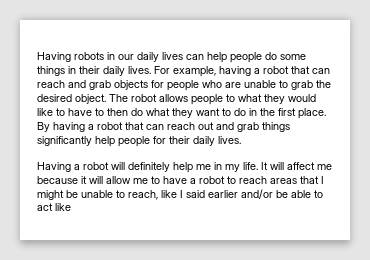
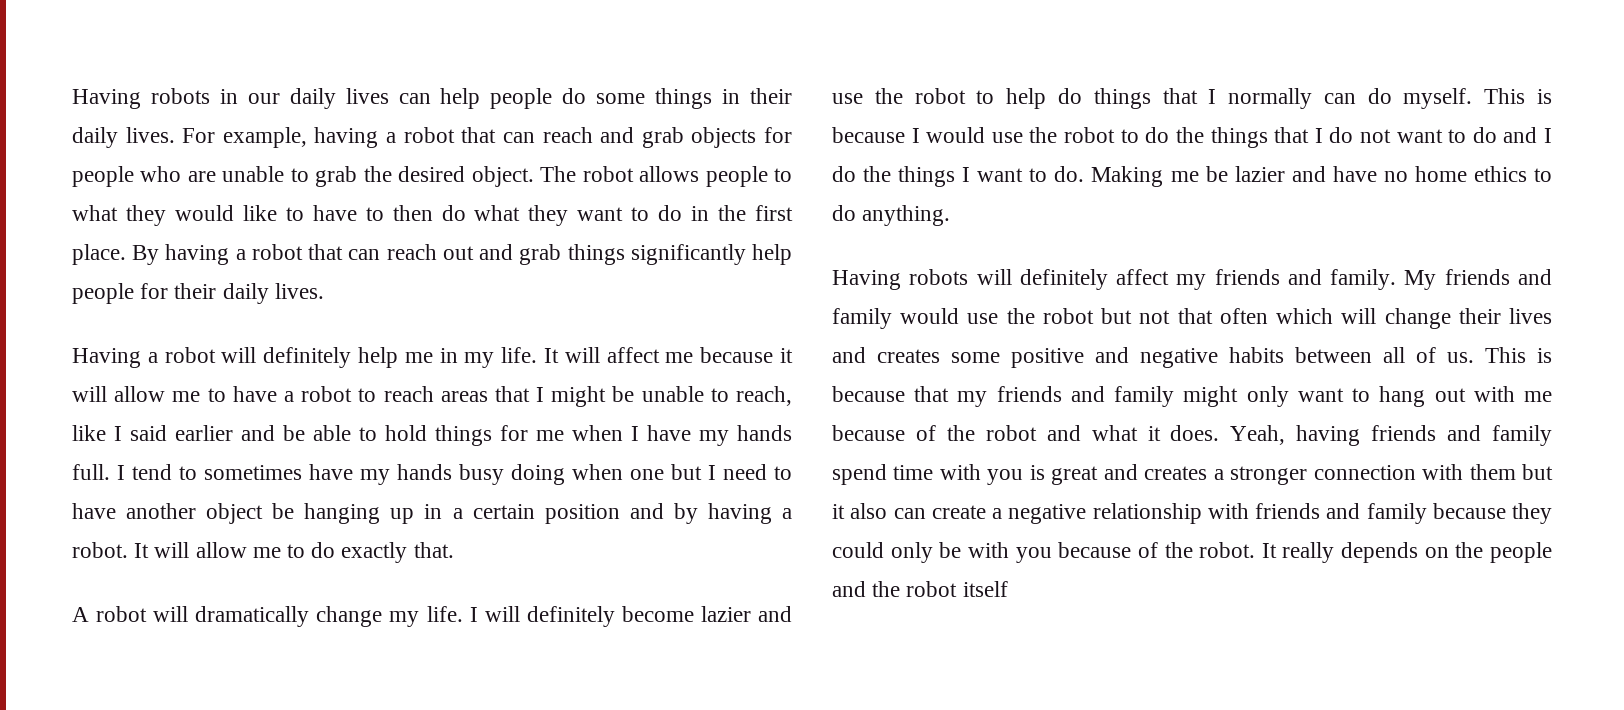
- It will affect me because it will allow me to have a robot to reach areas that I might be unable to reach, like I said earlier and/or be able to act like
+ It will affect me because it will allow me to have a robot to reach areas that I might be unable to reach, like I said earlier and be able to hold things for me when I have my hands full. I tend to sometimes have my hands busy doing when one but I need to have another object be hanging up in a certain position and by having a robot. It will allow me to do exactly that.
+ A robot will dramatically change my life. I will definitely become lazier and use the robot to help do things that I normally can do myself. This is because I would use the robot to do the things that I do not want to do and I do the things I want to do. Making me be lazier and have no home ethics to do anything.
+ Having robots will definitely affect my friends and family. My friends and family would use the robot but not that often which will change their lives and creates some positive and negative habits between all of us. This is because that my friends and family might only want to hang out with me because of the robot and what it does. Yeah, having friends and family spend time with you is great and creates a stronger connection with them but it also can create a negative relationship with friends and family because they could only be with you because of the robot. It really depends on the people and the robot itself

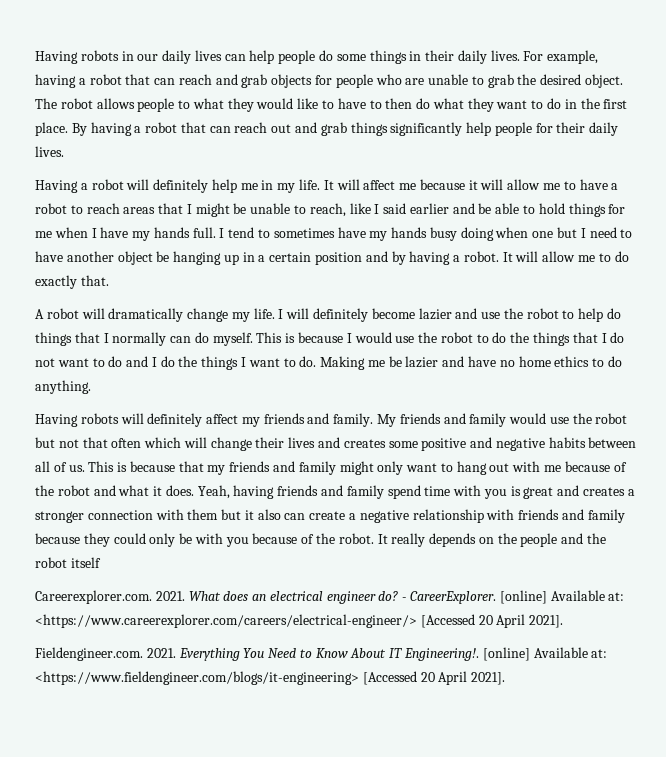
+ Careerexplorer.com. 2021. What does an electrical engineer do? - CareerExplorer. [online] Available at: <https://www.careerexplorer.com/careers/electrical-engineer/> [Accessed 20 April 2021].
+ Fieldengineer.com. 2021. Everything You Need to Know About IT Engineering!. [online] Available at: <https://www.fieldengineer.com/blogs/it-engineering> [Accessed 20 April 2021].

